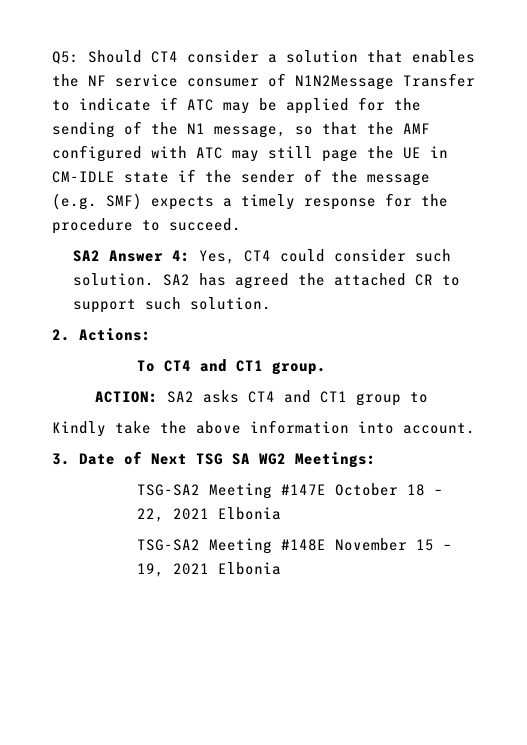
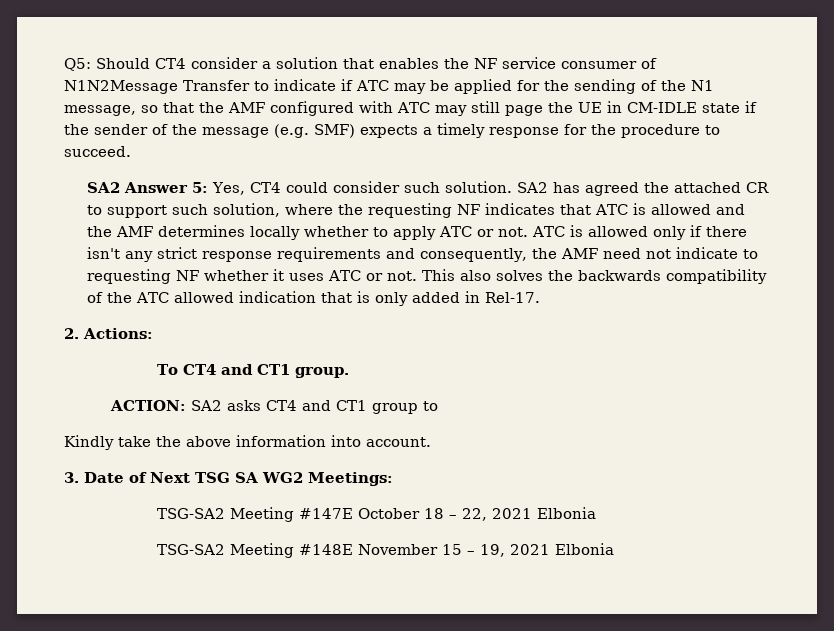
- SA2 Answer 4: Yes, CT4 could consider such solution.
+ SA2 Answer 5: Yes, CT4 could consider such solution.
- SA2 has agreed the attached CR to support such solution.
+ SA2 has agreed the attached CR to support such solution, where the requesting NF indicates that ATC is allowed and the AMF determines locally whether to apply ATC or not. ATC is allowed only if there isn't any strict response requirements and consequently, the AMF need not indicate to requesting NF whether it uses ATC or not. This also solves the backwards compatibility of the ATC allowed indication that is only added in Rel-17.

